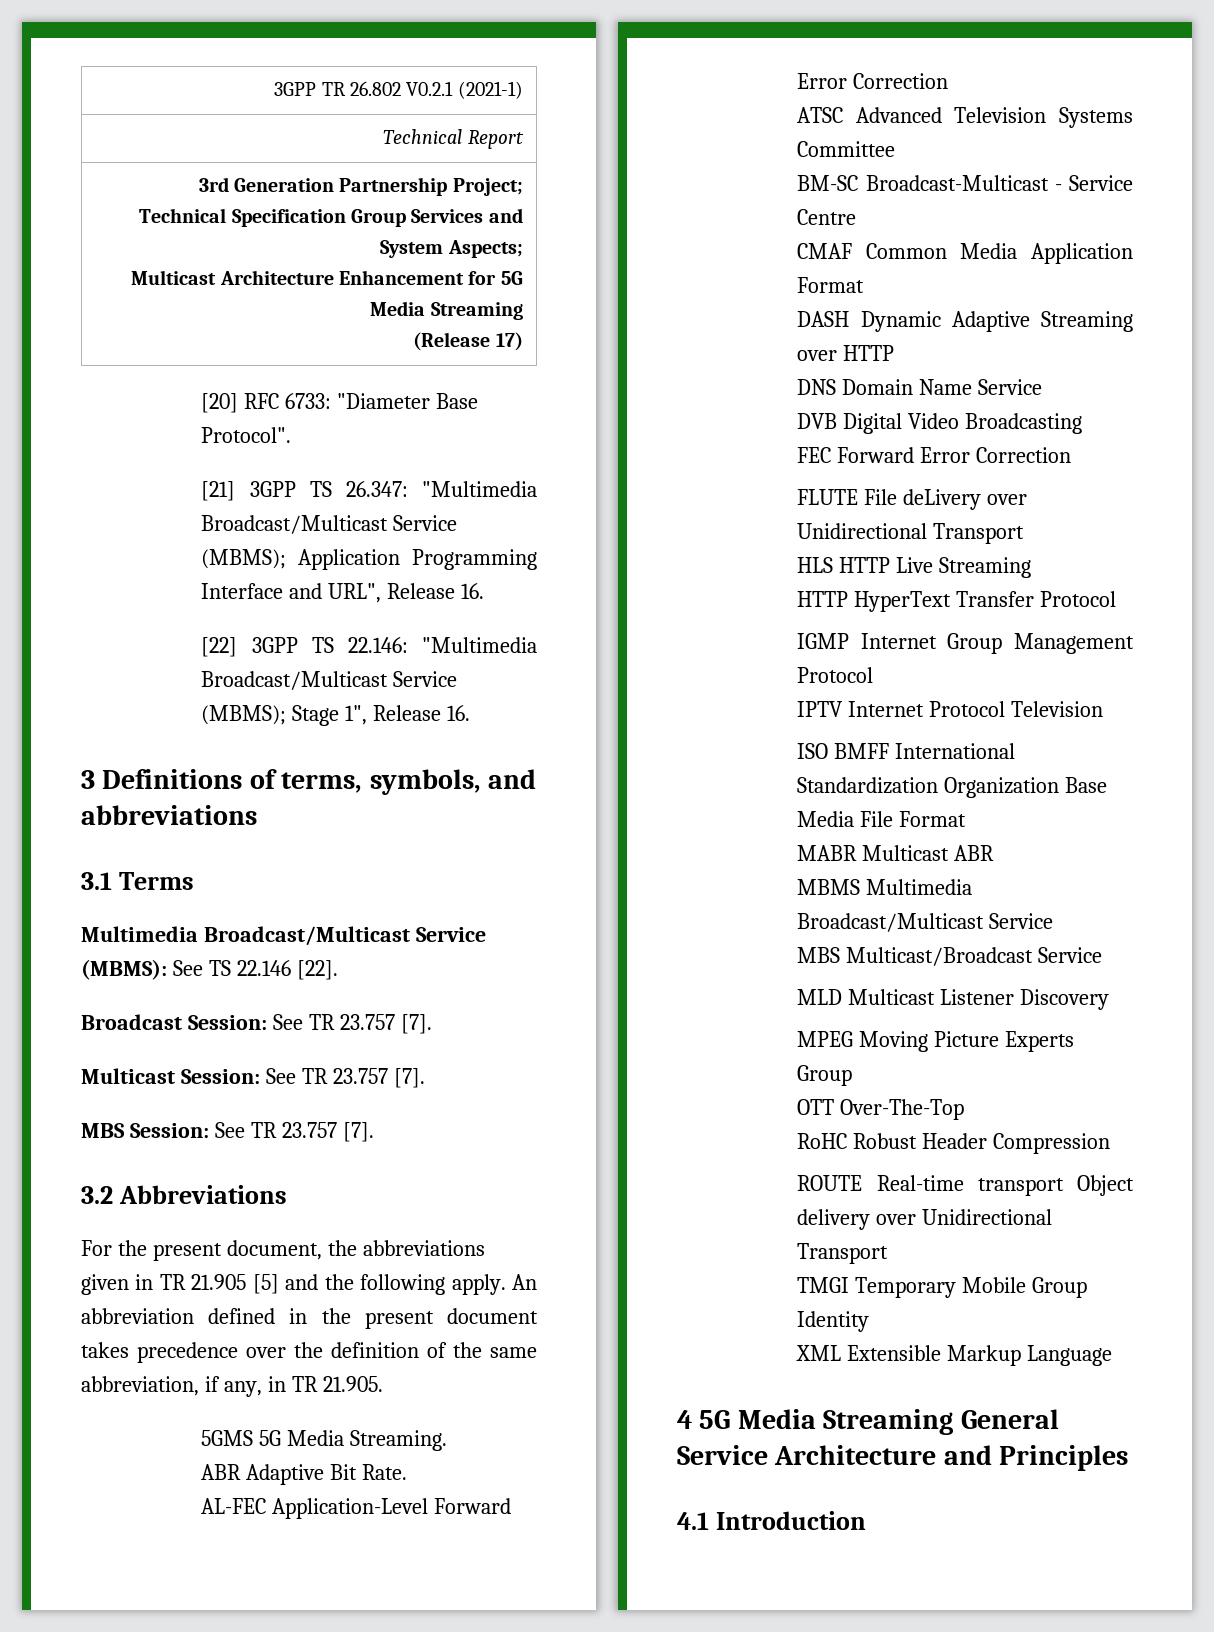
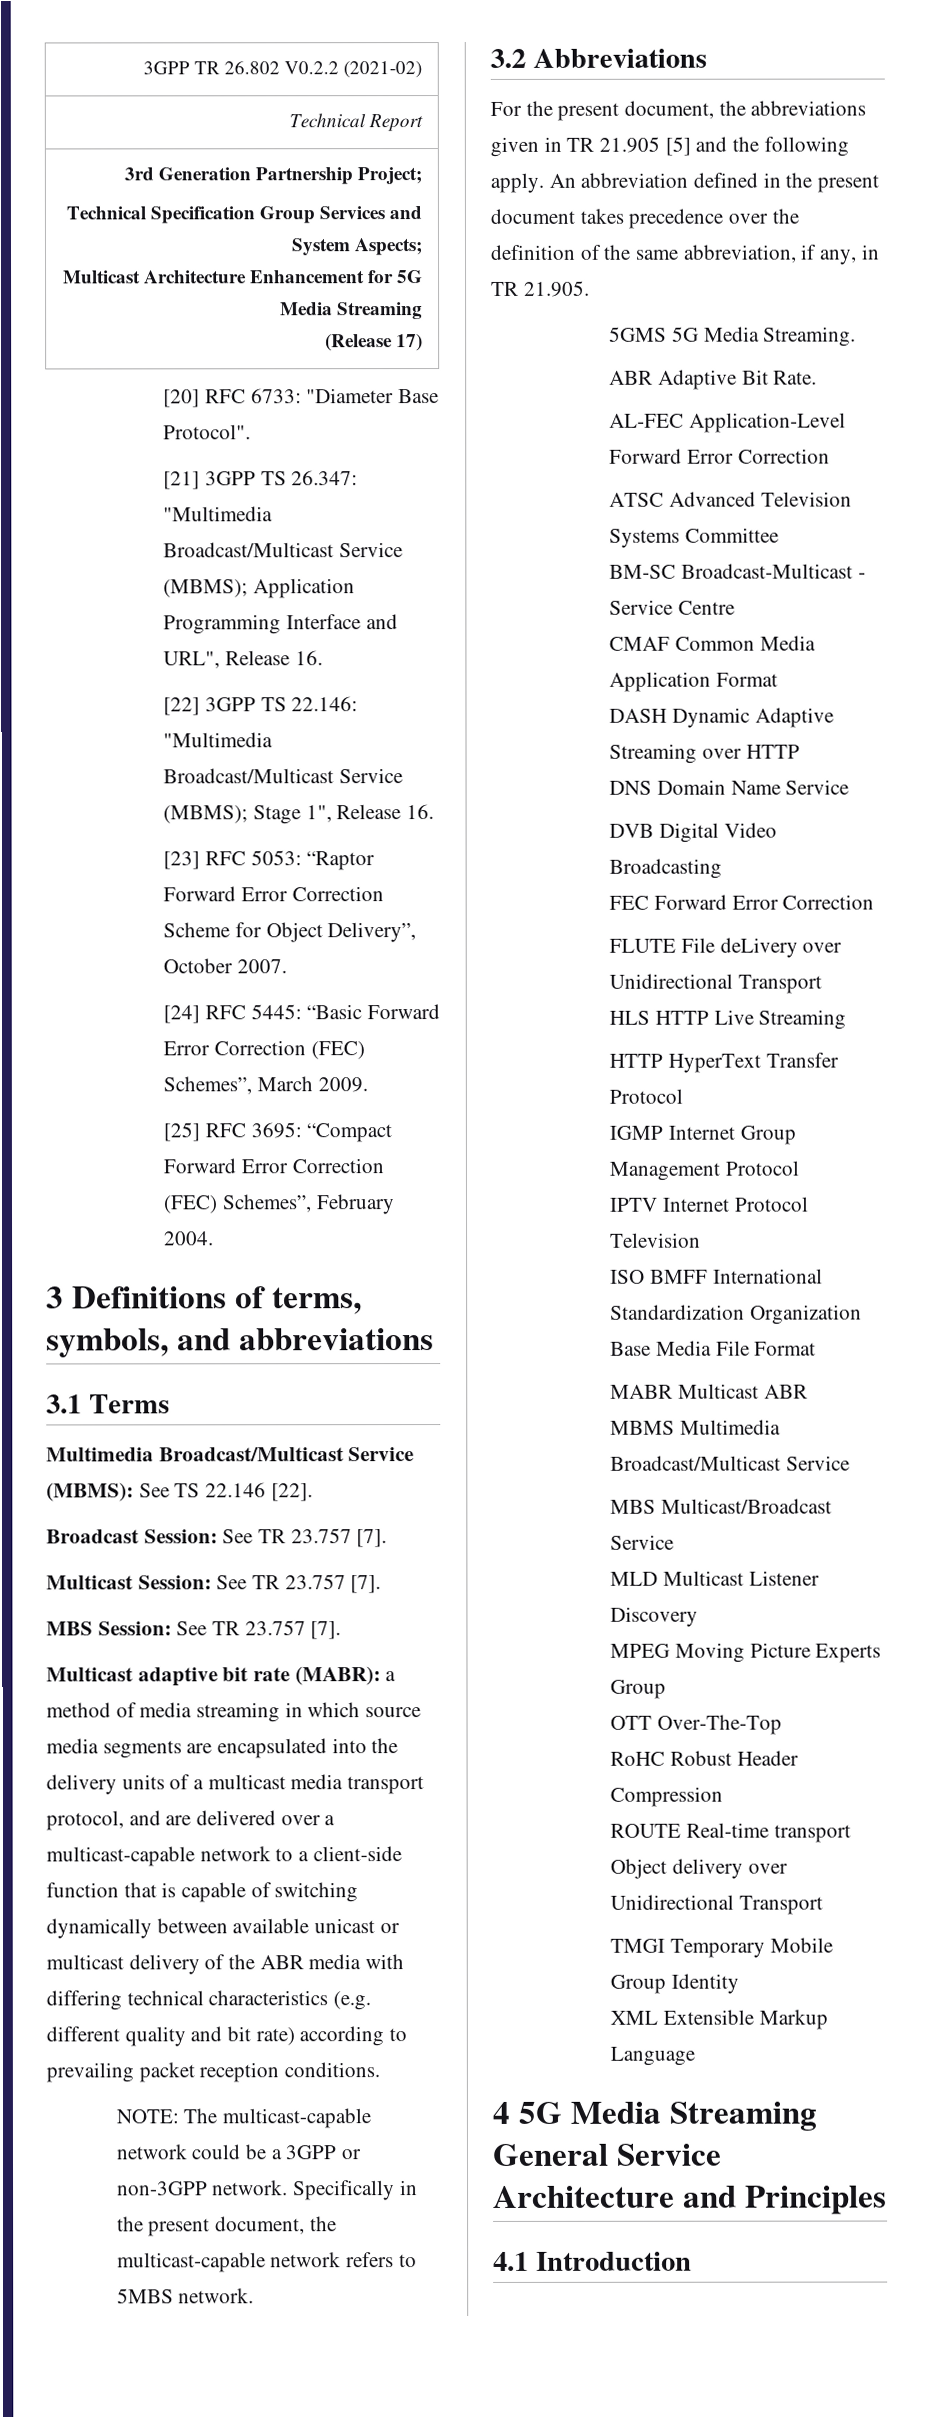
- 3GPP TR 26.802 V0.2.1 (2021-1)
+ 3GPP TR 26.802 V0.2.2 (2021-02)
+ [23] RFC 5053: “Raptor Forward Error Correction Scheme for Object Delivery”, October 2007.
+ [24] RFC 5445: “Basic Forward Error Correction (FEC) Schemes”, March 2009.
+ [25] RFC 3695: “Compact Forward Error Correction (FEC) Schemes”, February 2004.
+ Multicast adaptive bit rate (MABR): a method of media streaming in which source media segments are encapsulated into the delivery units of a multicast media transport protocol, and are delivered over a multicast-capable network to a client-side function that is capable of switching dynamically between available unicast or multicast delivery of the ABR media with differing technical characteristics (e.g. different quality and bit rate) according to prevailing packet reception conditions.
+ NOTE: The multicast-capable network could be a 3GPP or non-3GPP network. Specifically in the present document, the multicast-capable network refers to 5MBS network.

